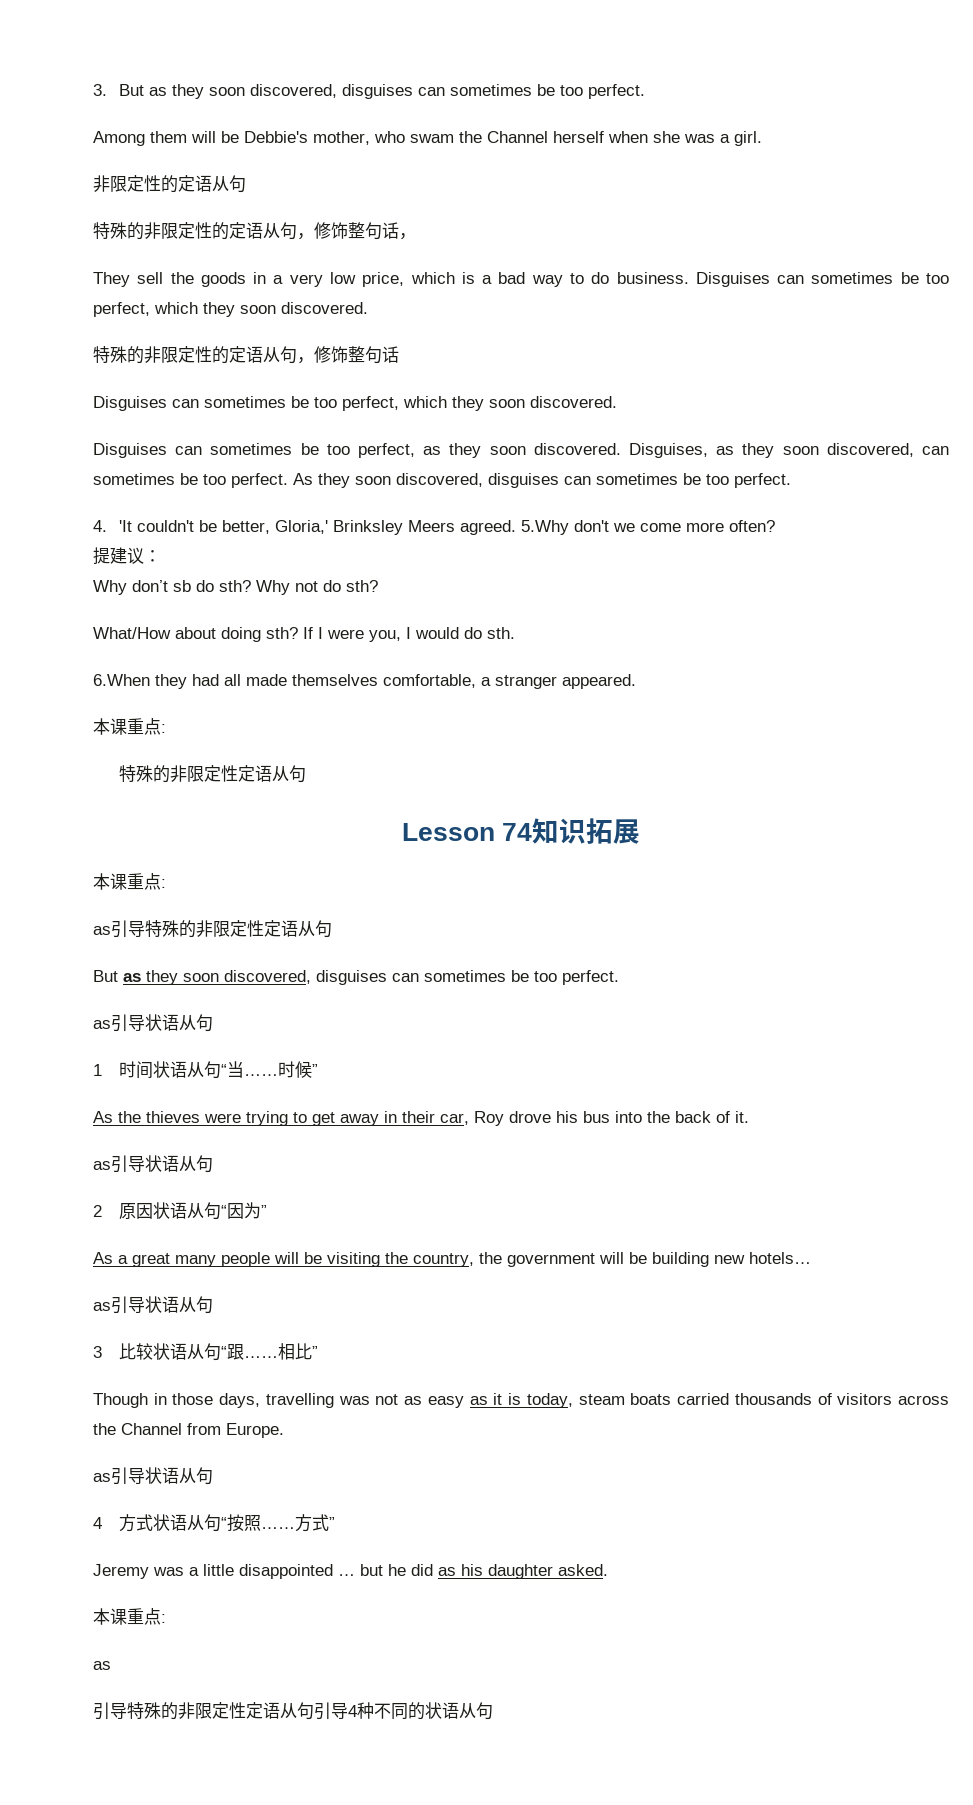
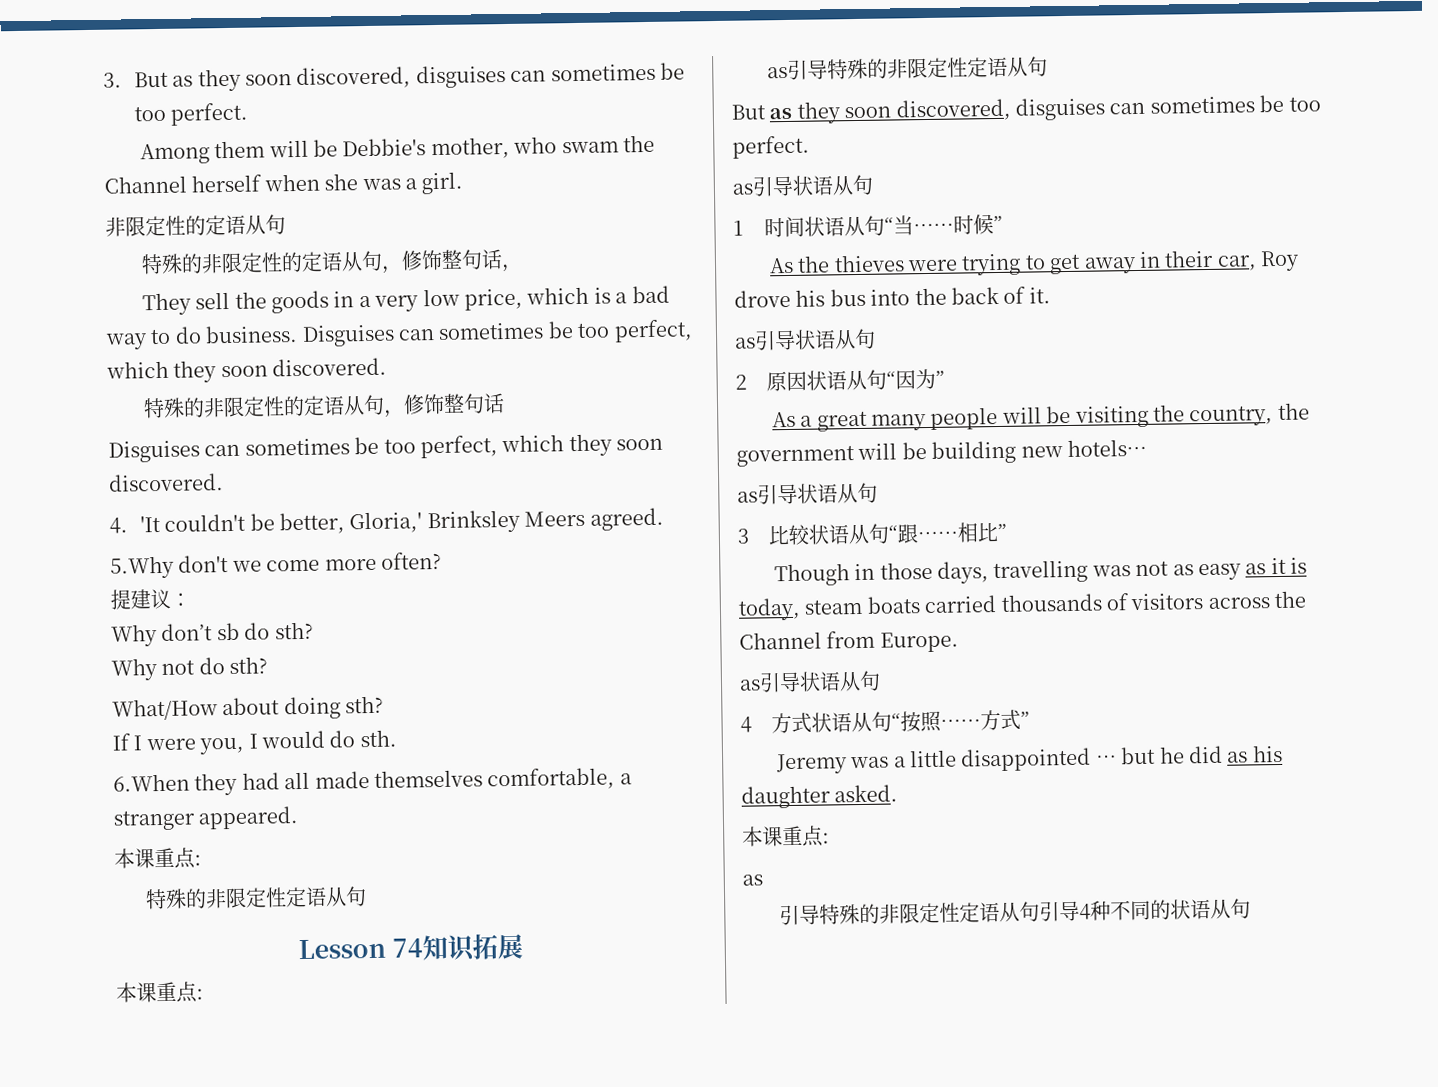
- Disguises can sometimes be too perfect, as they soon discovered. Disguises, as they soon discovered, can sometimes be too perfect. As they soon discovered, disguises can sometimes be too perfect.
- 4. 'It couldn't be better, Gloria,' Brinksley Meers agreed. 5.Why don't we come more often?
+ 4. 'It couldn't be better, Gloria,' Brinksley Meers agreed.
+ 5.Why don't we come more often?
- Why don’t sb do sth? Why not do sth?
+ Why don’t sb do sth?
+ Why not do sth?
- What/How about doing sth? If I were you, I would do sth.
+ What/How about doing sth?
+ If I were you, I would do sth.

